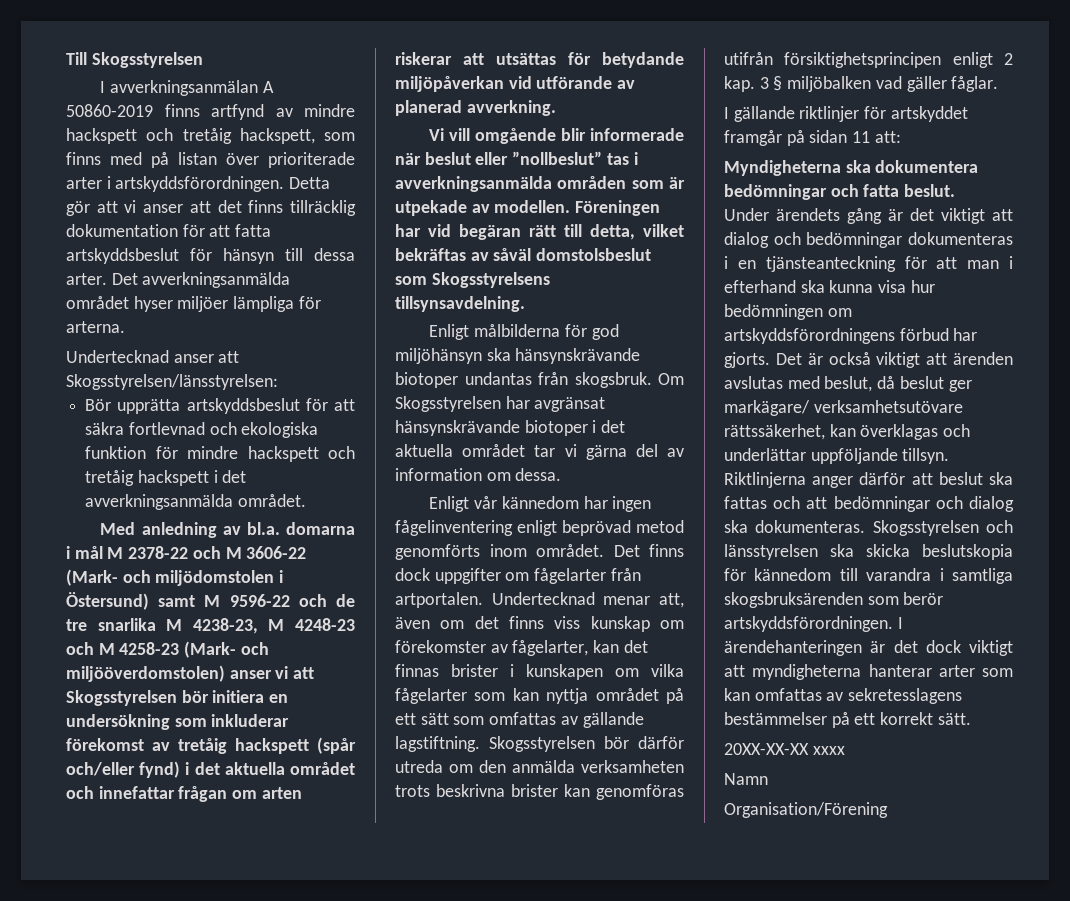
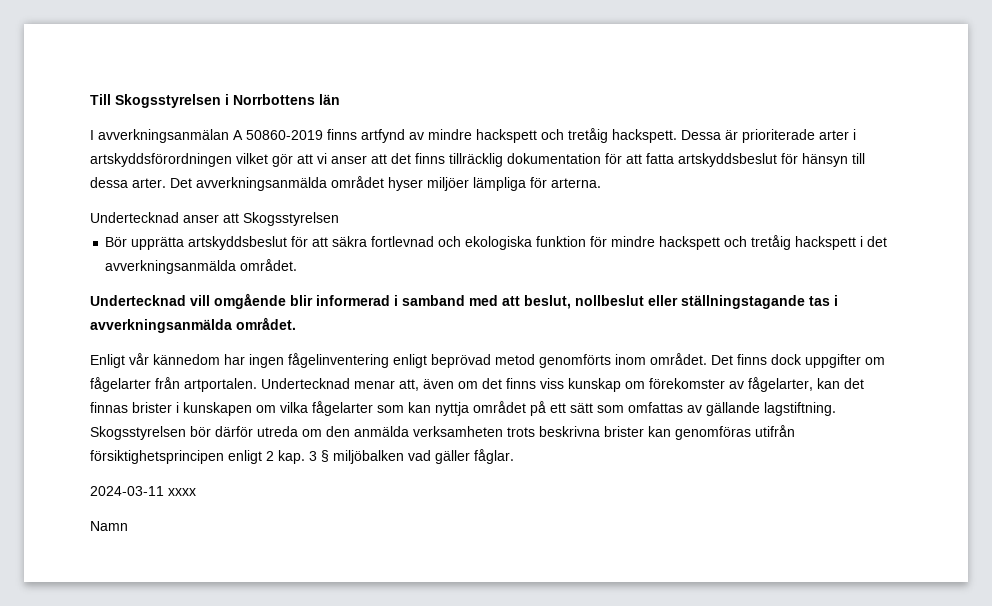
- Till Skogsstyrelsen
+ Till Skogsstyrelsen i Norrbottens län
- I avverkningsanmälan A 50860-2019 finns artfynd av mindre hackspett och tretåig hackspett, som finns med på listan över prioriterade arter i artskyddsförordningen. Detta gör att vi anser att det finns tillräcklig dokumentation för att fatta artskyddsbeslut för hänsyn till dessa arter.
+ I avverkningsanmälan A 50860-2019 finns artfynd av mindre hackspett och tretåig hackspett. Dessa är prioriterade arter i artskyddsförordningen vilket gör att vi anser att det finns tillräcklig dokumentation för att fatta artskyddsbeslut för hänsyn till dessa arter.
- Undertecknad anser att Skogsstyrelsen/länsstyrelsen:
+ Undertecknad anser att Skogsstyrelsen
- Med anledning av bl.a. domarna i mål M 2378-22 och M 3606-22 (Mark- och miljödomstolen i Östersund) samt M 9596-22 och de tre snarlika M 4238-23, M 4248-23 och M 4258-23 (Mark- och miljööverdomstolen) anser vi att Skogsstyrelsen bör initiera en undersökning som inkluderar förekomst av tretåig hackspett (spår och/eller fynd) i det aktuella området och innefattar frågan om arten riskerar att utsättas för betydande miljöpåverkan vid utförande av planerad avverkning.
- Vi vill omgående blir informerade när beslut eller ”nollbeslut” tas i avverkningsanmälda områden som är utpekade av modellen. Föreningen har vid begäran rätt till detta, vilket bekräftas av såväl domstolsbeslut som Skogsstyrelsens tillsynsavdelning.
- Enligt målbilderna för god miljöhänsyn ska hänsynskrävande biotoper undantas från skogsbruk. Om Skogsstyrelsen har avgränsat hänsynskrävande biotoper i det aktuella området tar vi gärna del av information om dessa.
+ Undertecknad vill omgående blir informerad i samband med att beslut, nollbeslut eller ställningstagande tas i avverkningsanmälda området.
- I gällande riktlinjer för artskyddet framgår på sidan 11 att:
- Myndigheterna ska dokumentera bedömningar och fatta beslut.
- Under ärendets gång är det viktigt att dialog och bedömningar dokumenteras i en tjänsteanteckning för att man i efterhand ska kunna visa hur bedömningen om artskyddsförordningens förbud har gjorts. Det är också viktigt att ärenden avslutas med beslut, då beslut ger markägare/ verksamhetsutövare rättssäkerhet, kan överklagas och underlättar uppföljande tillsyn. Riktlinjerna anger därför att beslut ska fattas och att bedömningar och dialog ska dokumenteras. Skogsstyrelsen och länsstyrelsen ska skicka beslutskopia för kännedom till varandra i samtliga skogsbruksärenden som berör artskyddsförordningen. I ärendehanteringen är det dock viktigt att myndigheterna hanterar arter som kan omfattas av sekretesslagens bestämmelser på ett korrekt sätt.
- 20XX-XX-XX xxxx
+ 2024-03-11 xxxx
- Organisation/Förening

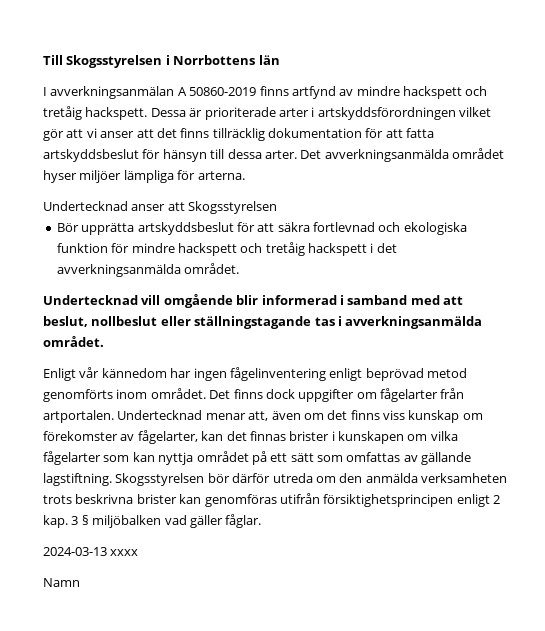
- 2024-03-11 xxxx
+ 2024-03-13 xxxx

